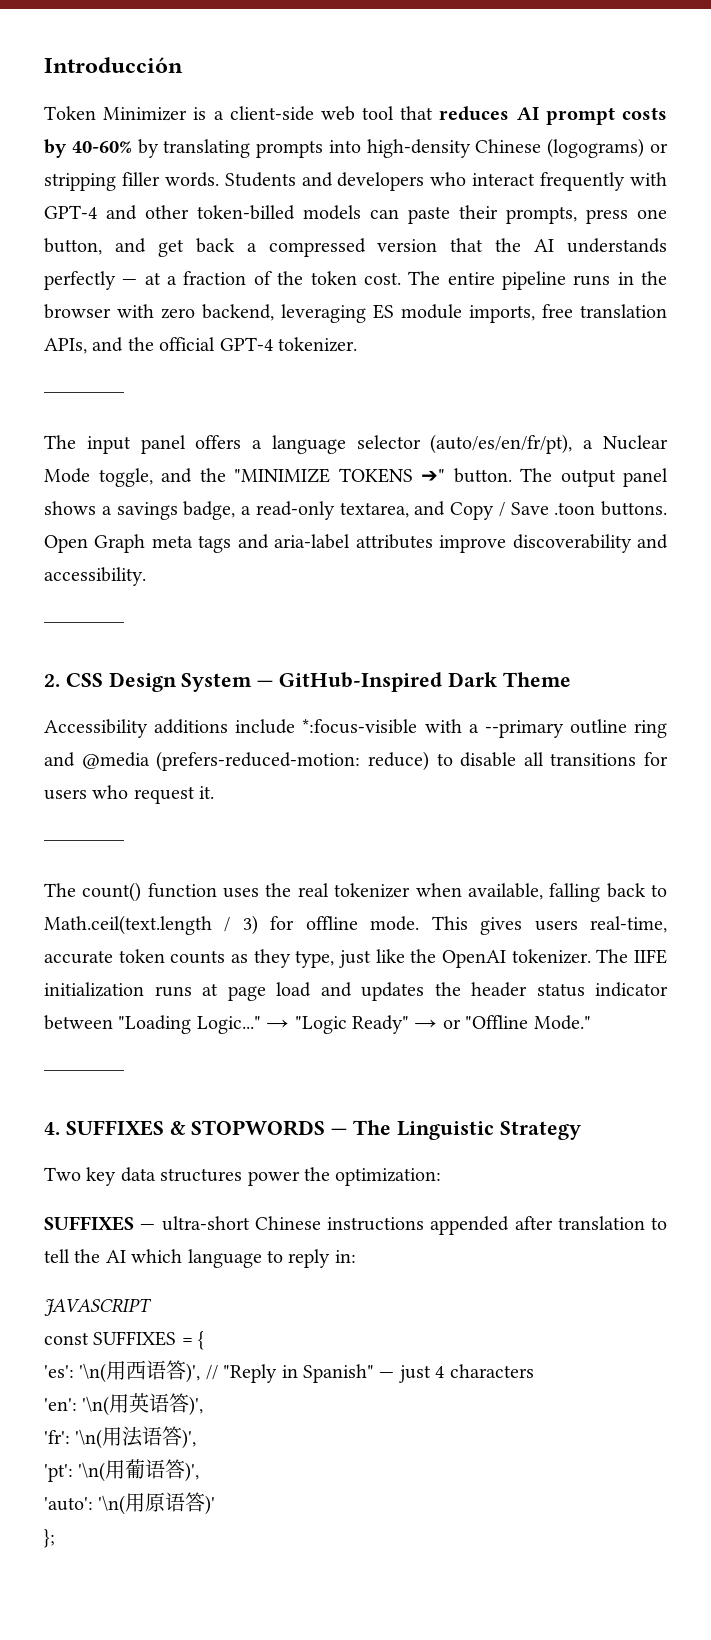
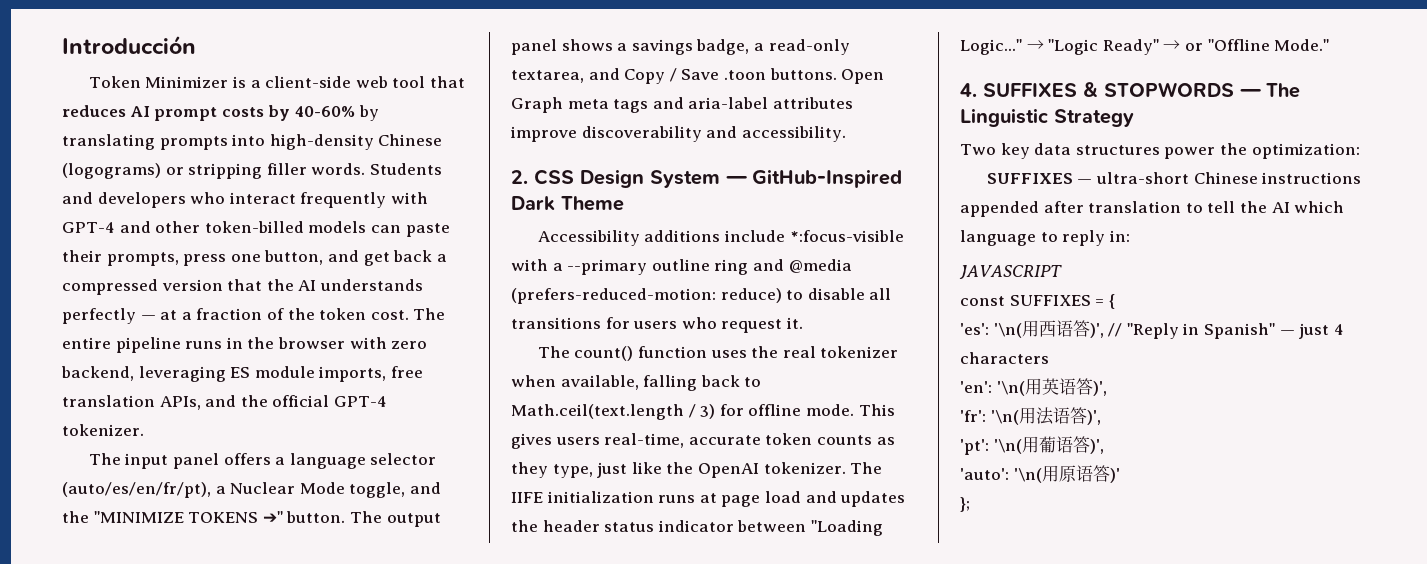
  The entire pipeline runs in the browser with zero backend, leveraging ES module imports, free translation APIs, and the official GPT-4 tokenizer.
- ────
  Open Graph meta tags and aria-label attributes improve discoverability and accessibility.
- ────
  Accessibility additions include *:focus-visible with a --primary outline ring and @media (prefers-reduced-motion: reduce) to disable all transitions for users who request it.
- ────
  → "Logic Ready" → or "Offline Mode."
- ────

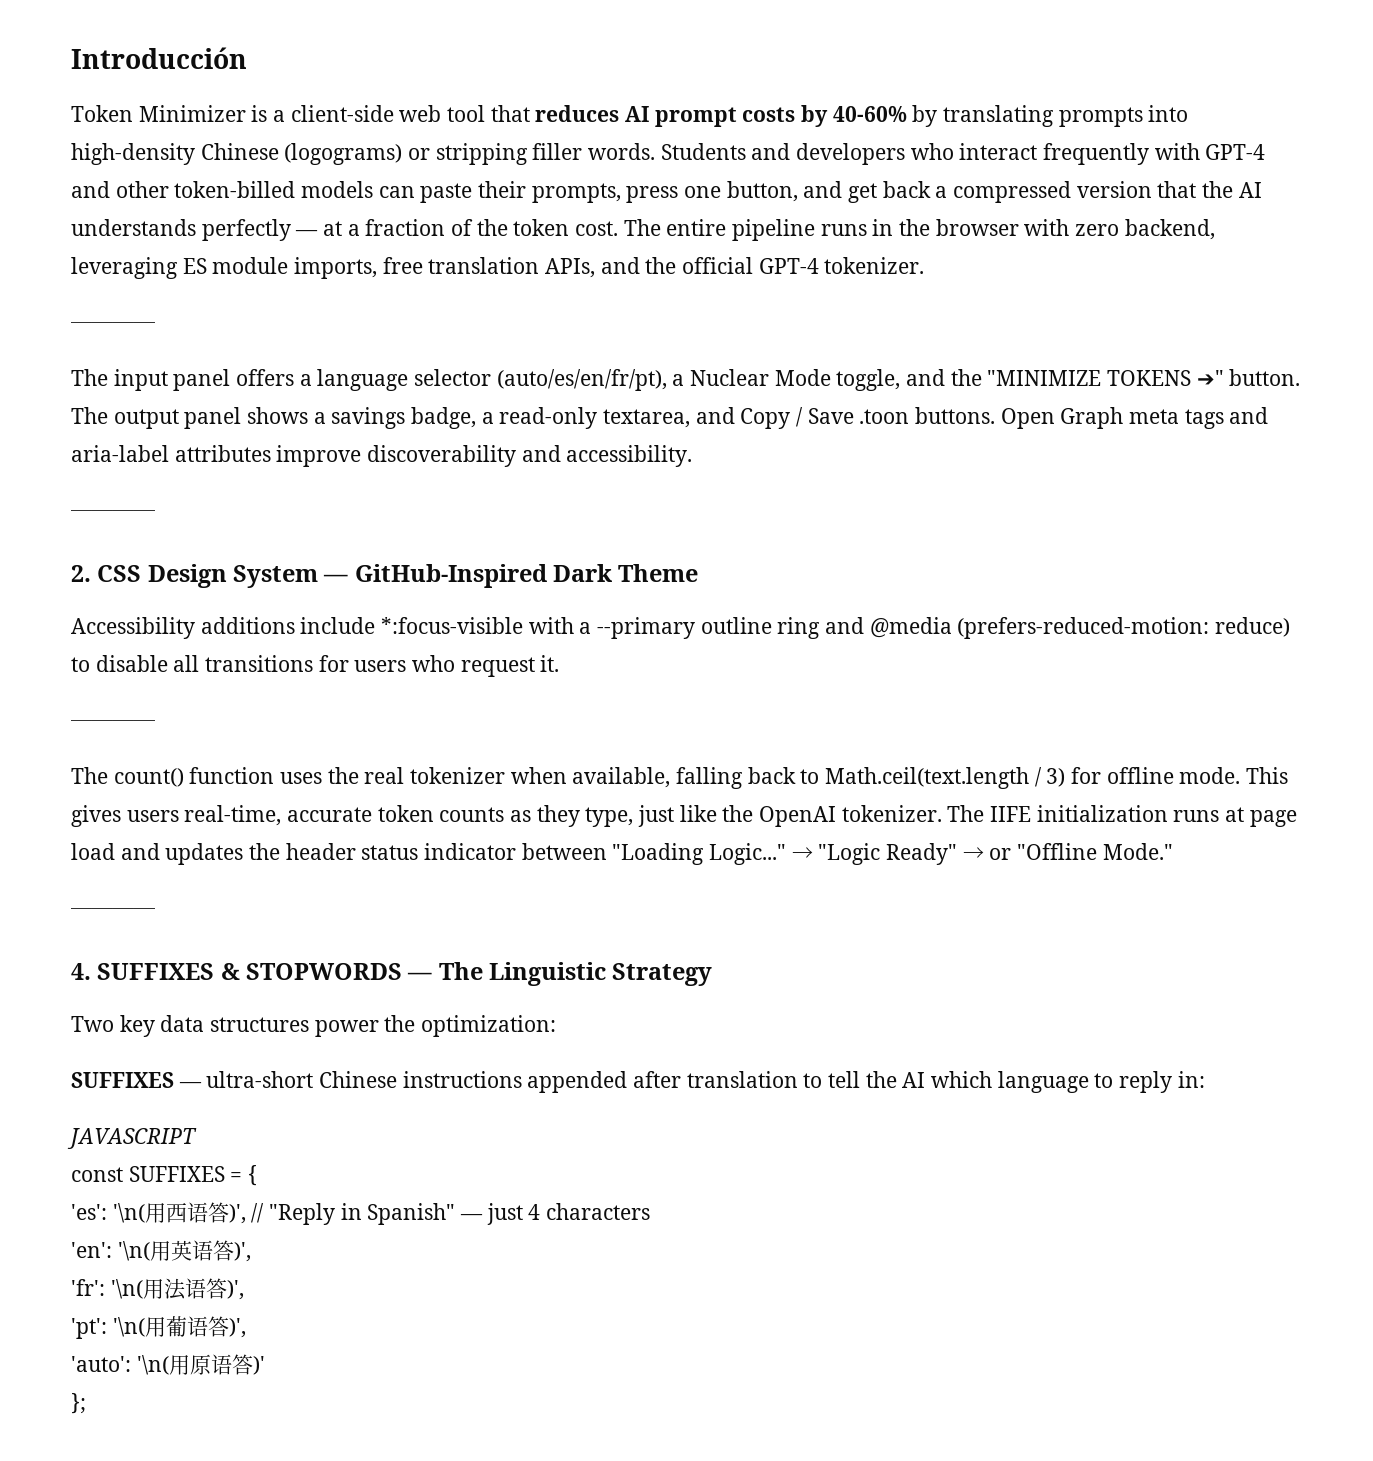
  The entire pipeline runs in the browser with zero backend, leveraging ES module imports, free translation APIs, and the official GPT-4 tokenizer.
+ ────
  Open Graph meta tags and aria-label attributes improve discoverability and accessibility.
+ ────
  Accessibility additions include *:focus-visible with a --primary outline ring and @media (prefers-reduced-motion: reduce) to disable all transitions for users who request it.
+ ────
  → "Logic Ready" → or "Offline Mode."
+ ────

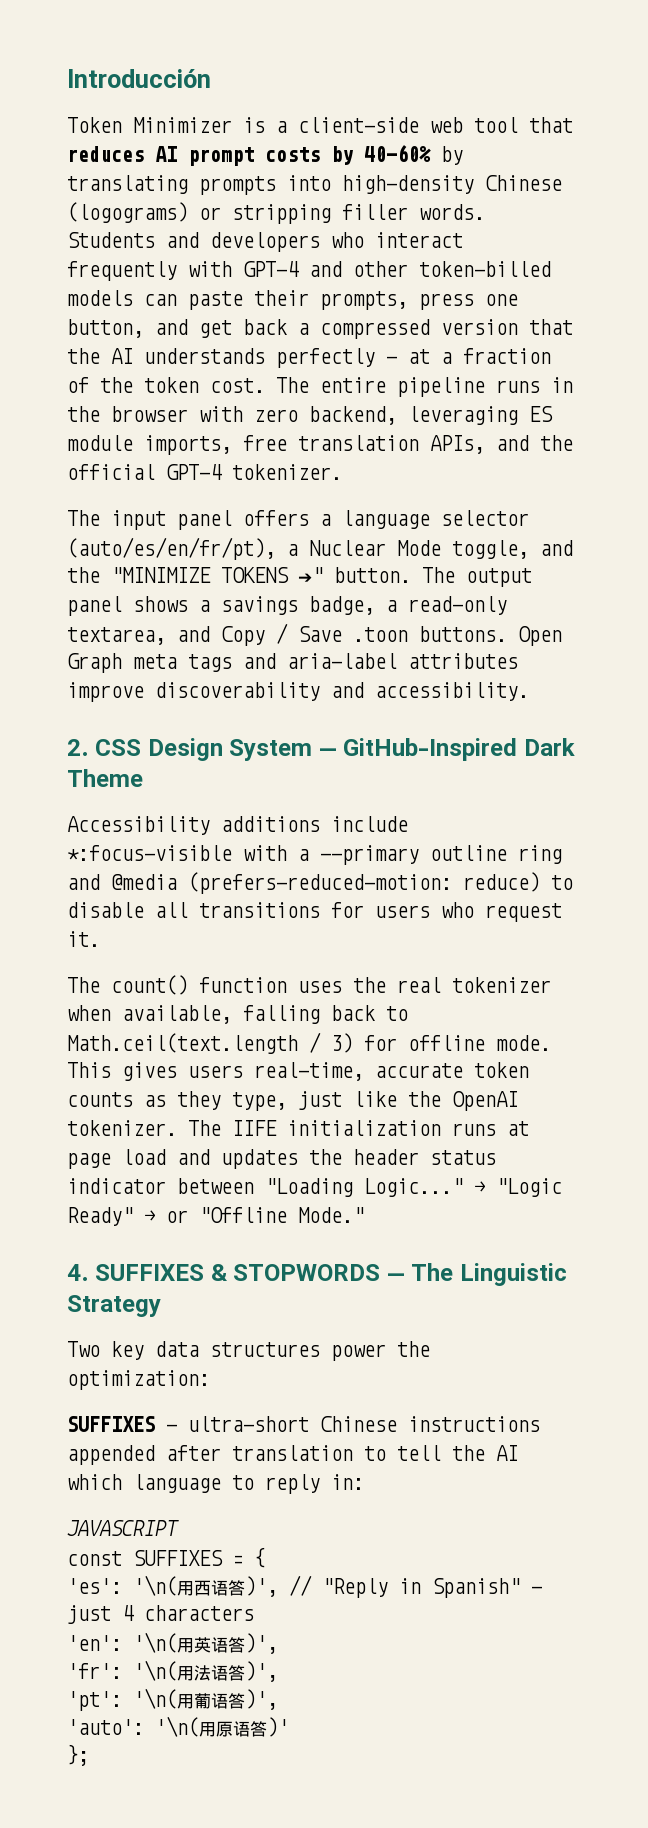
  The entire pipeline runs in the browser with zero backend, leveraging ES module imports, free translation APIs, and the official GPT-4 tokenizer.
- ────
  Open Graph meta tags and aria-label attributes improve discoverability and accessibility.
- ────
  Accessibility additions include *:focus-visible with a --primary outline ring and @media (prefers-reduced-motion: reduce) to disable all transitions for users who request it.
- ────
  → "Logic Ready" → or "Offline Mode."
- ────

